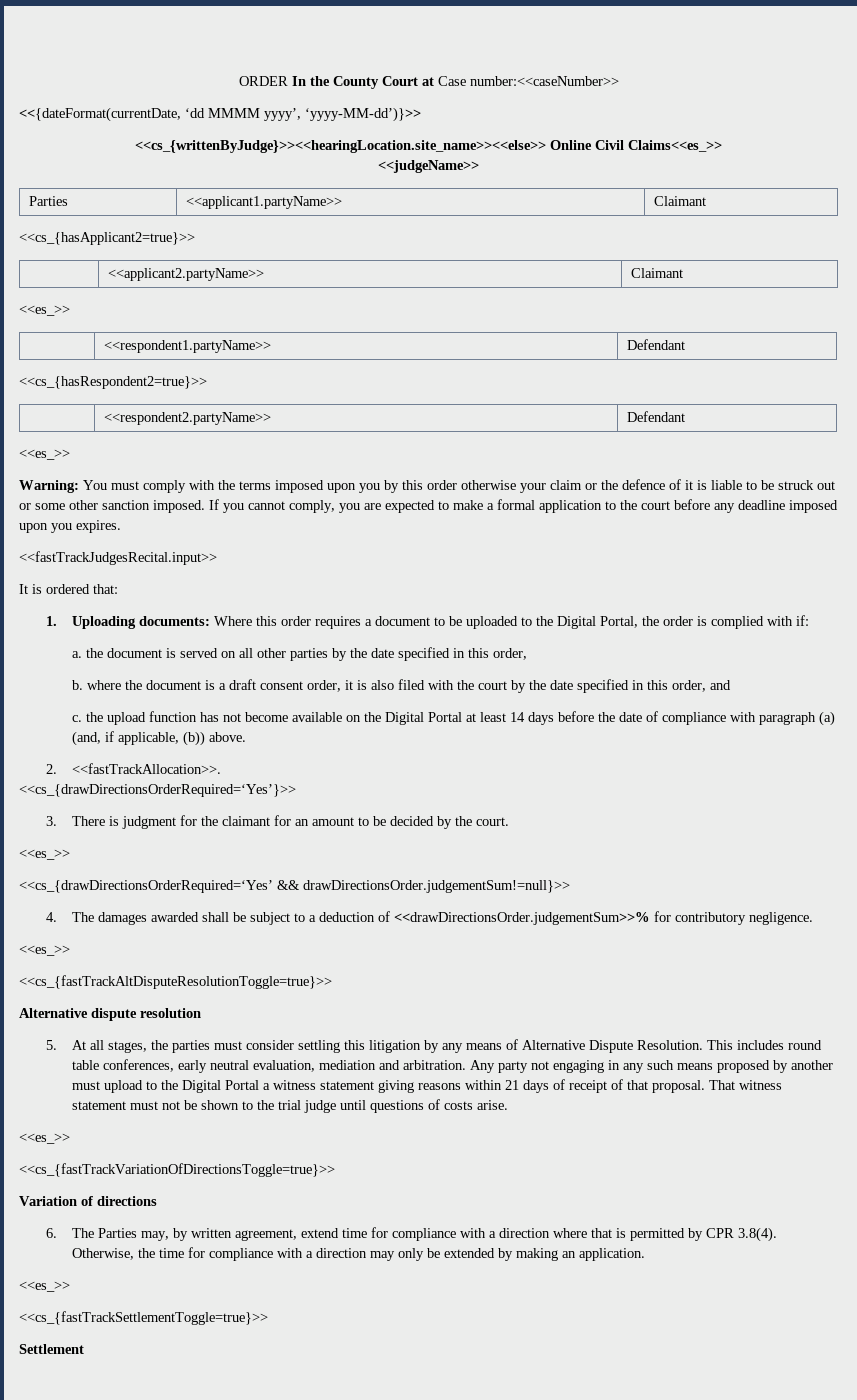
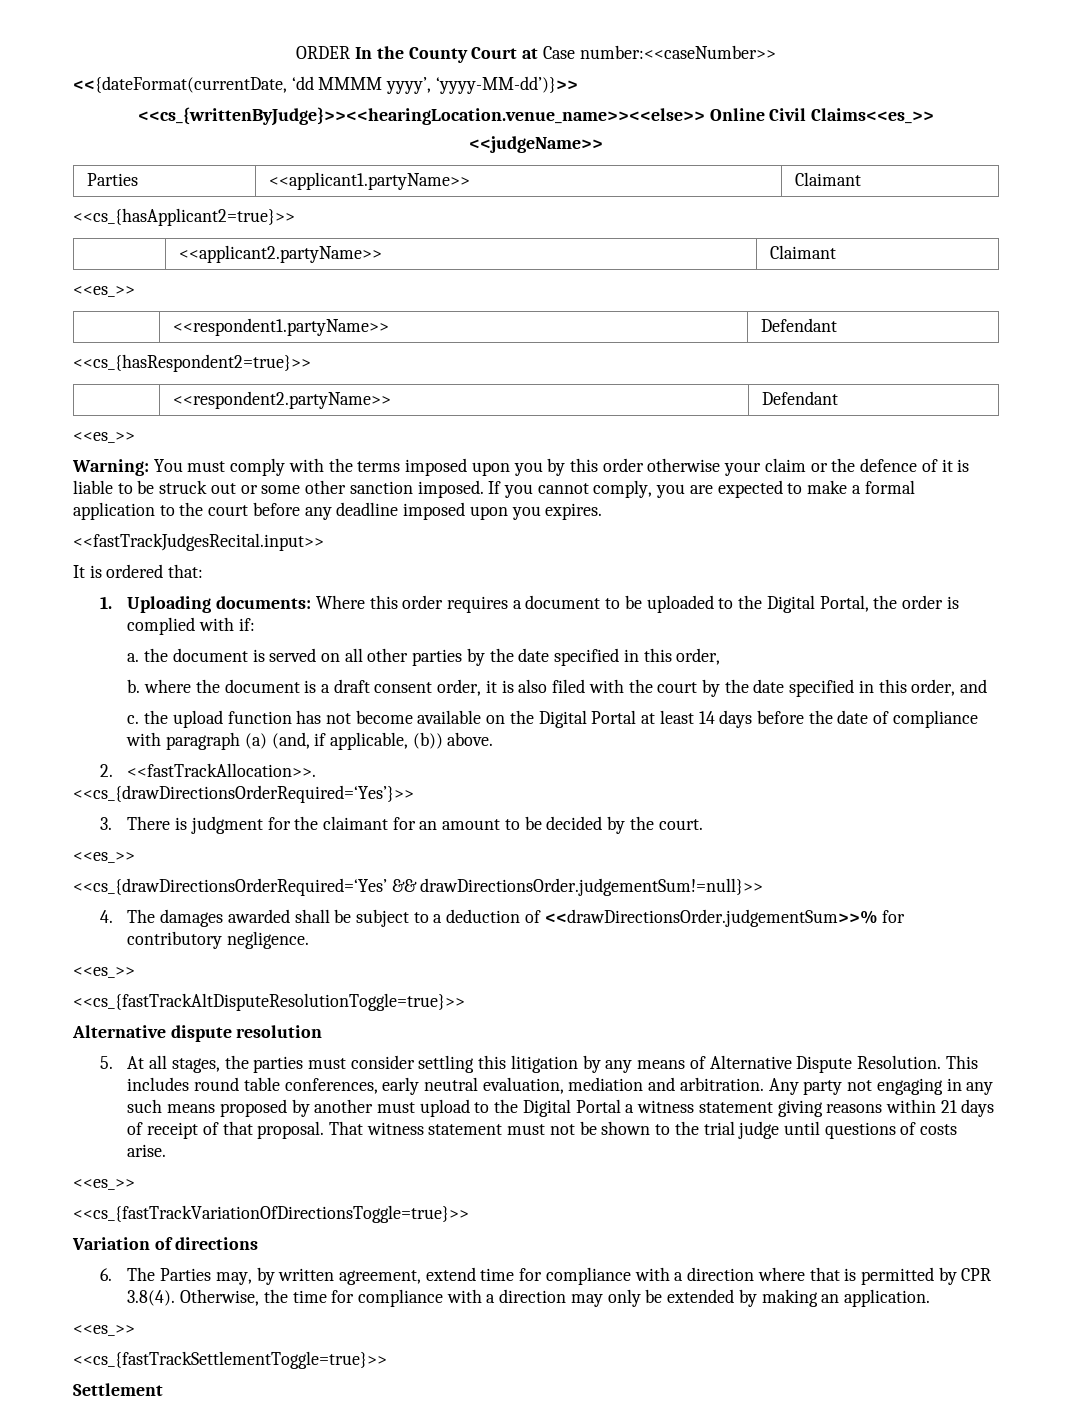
- <<cs_{writtenByJudge}>><<hearingLocation.site_name>><<else>> Online Civil Claims<<es_>>
+ <<cs_{writtenByJudge}>><<hearingLocation.venue_name>><<else>> Online Civil Claims<<es_>>

